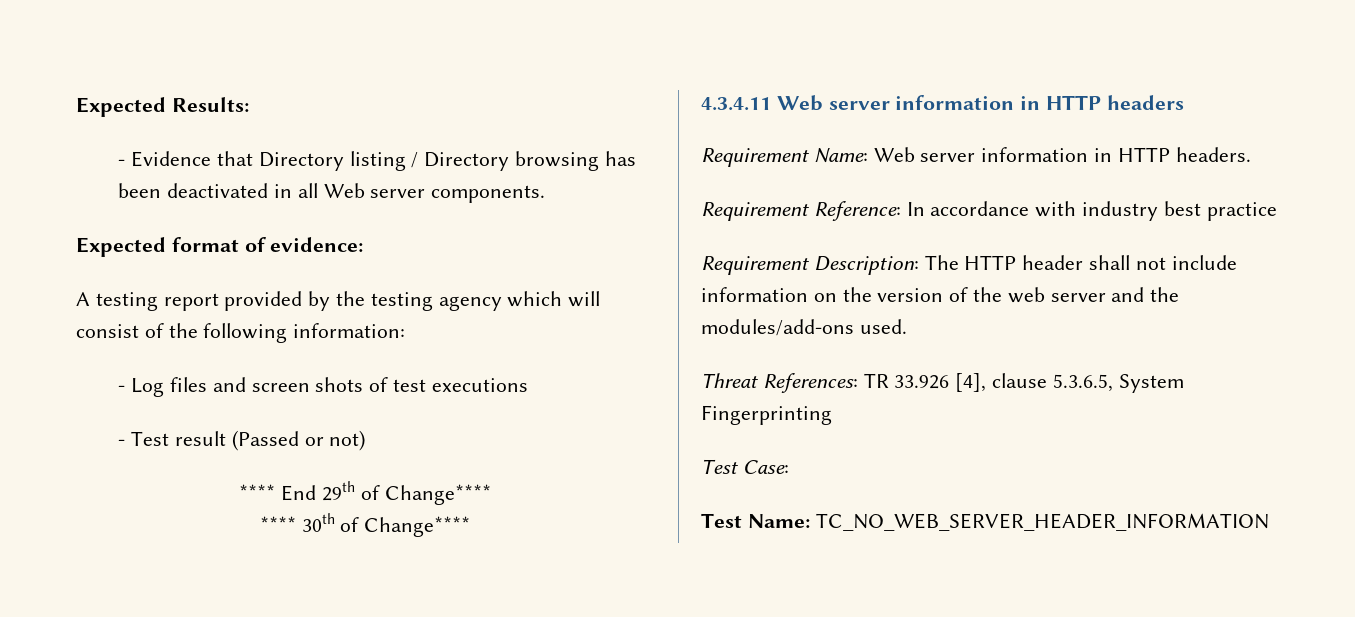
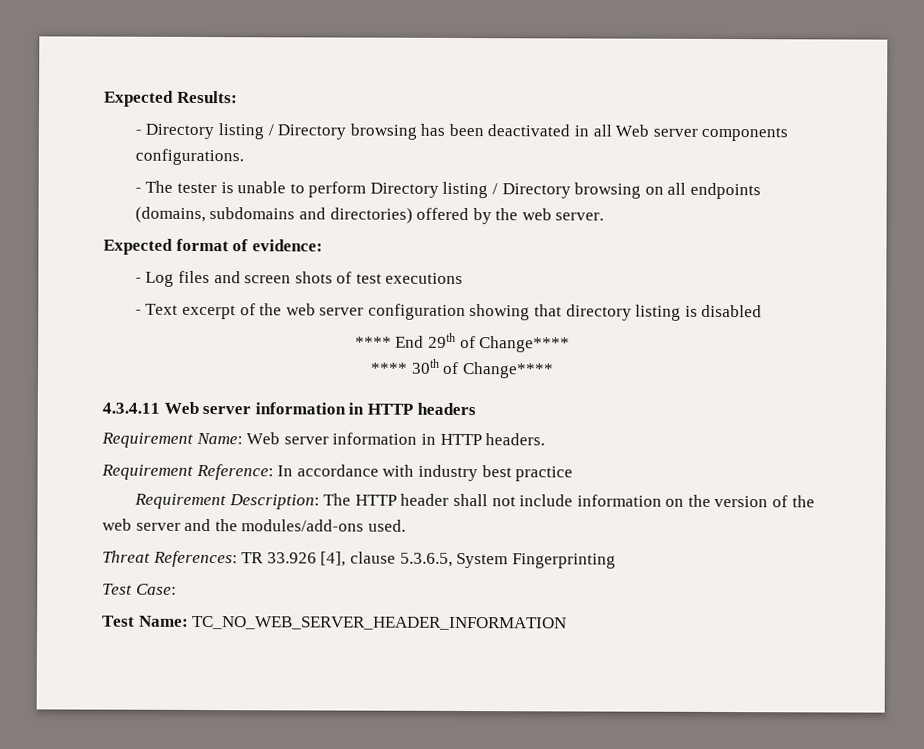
- - Evidence that Directory listing / Directory browsing has been deactivated in all Web server components.
+ - Directory listing / Directory browsing has been deactivated in all Web server components configurations.
+ - The tester is unable to perform Directory listing / Directory browsing on all endpoints (domains, subdomains and directories) offered by the web server.
  Expected format of evidence:
- A testing report provided by the testing agency which will consist of the following information:
- - Test result (Passed or not)
+ - Text excerpt of the web server configuration showing that directory listing is disabled

